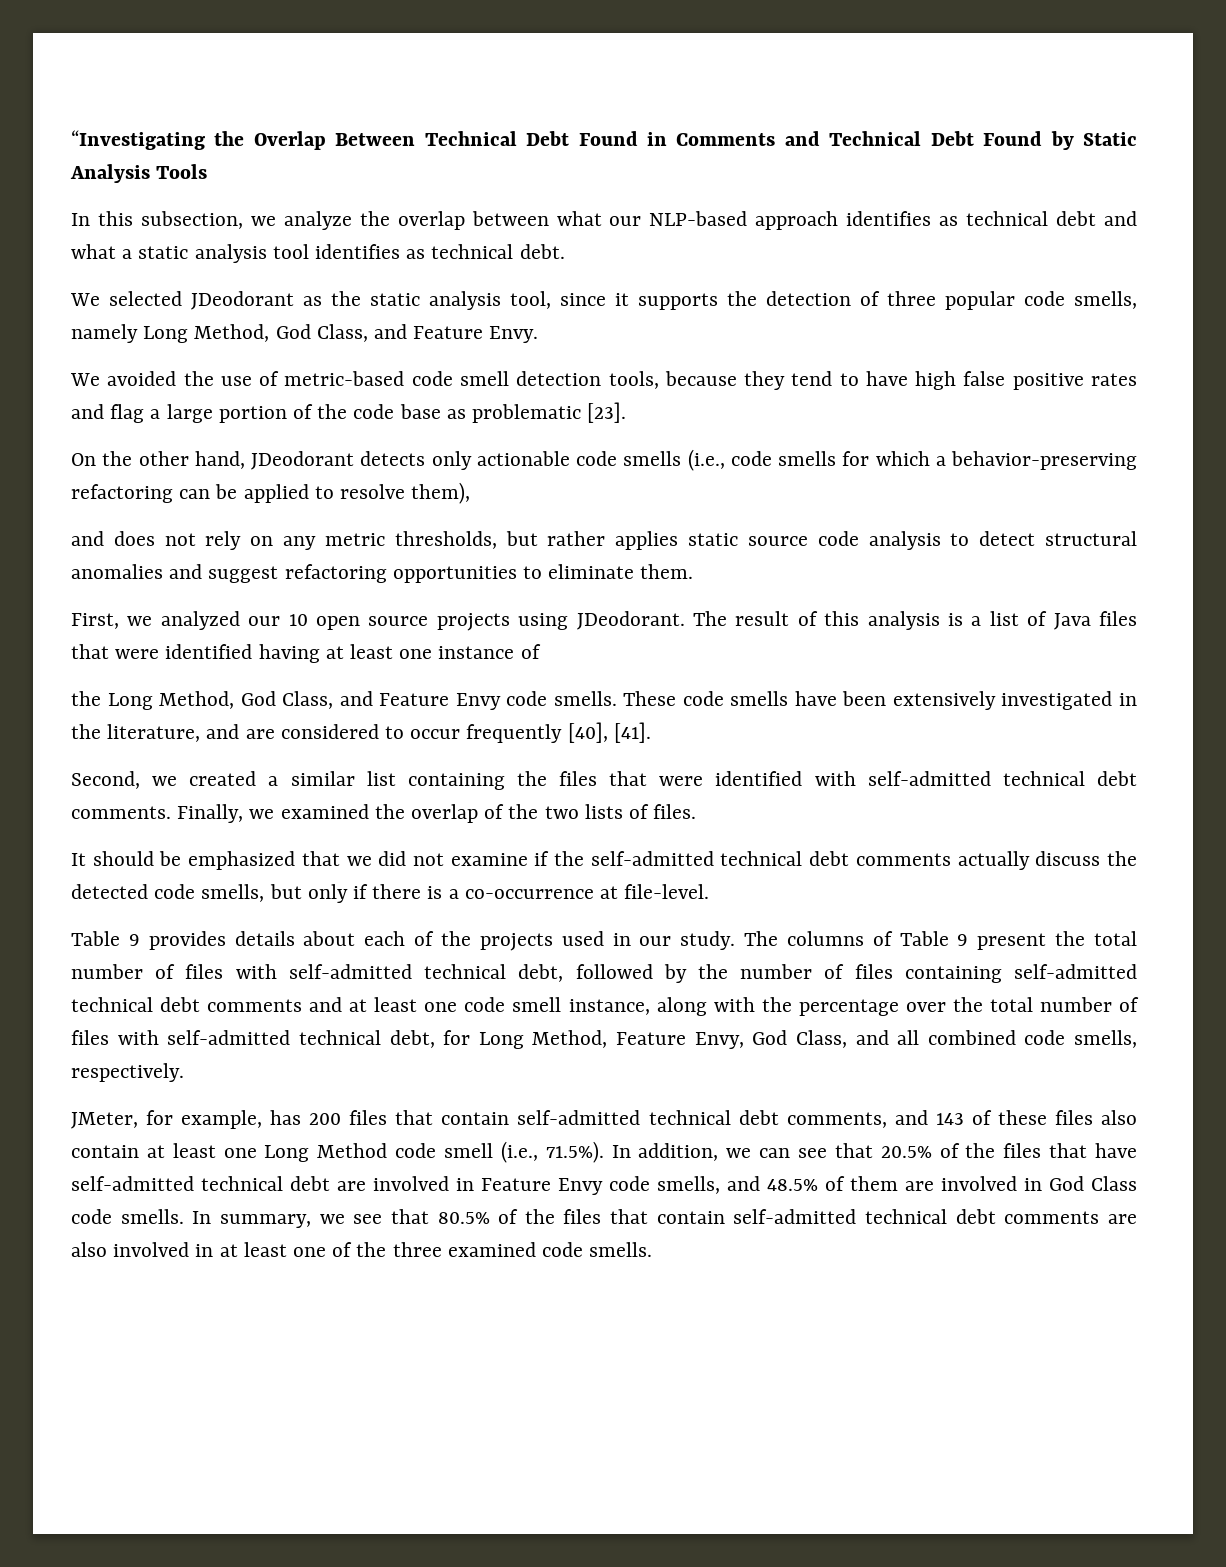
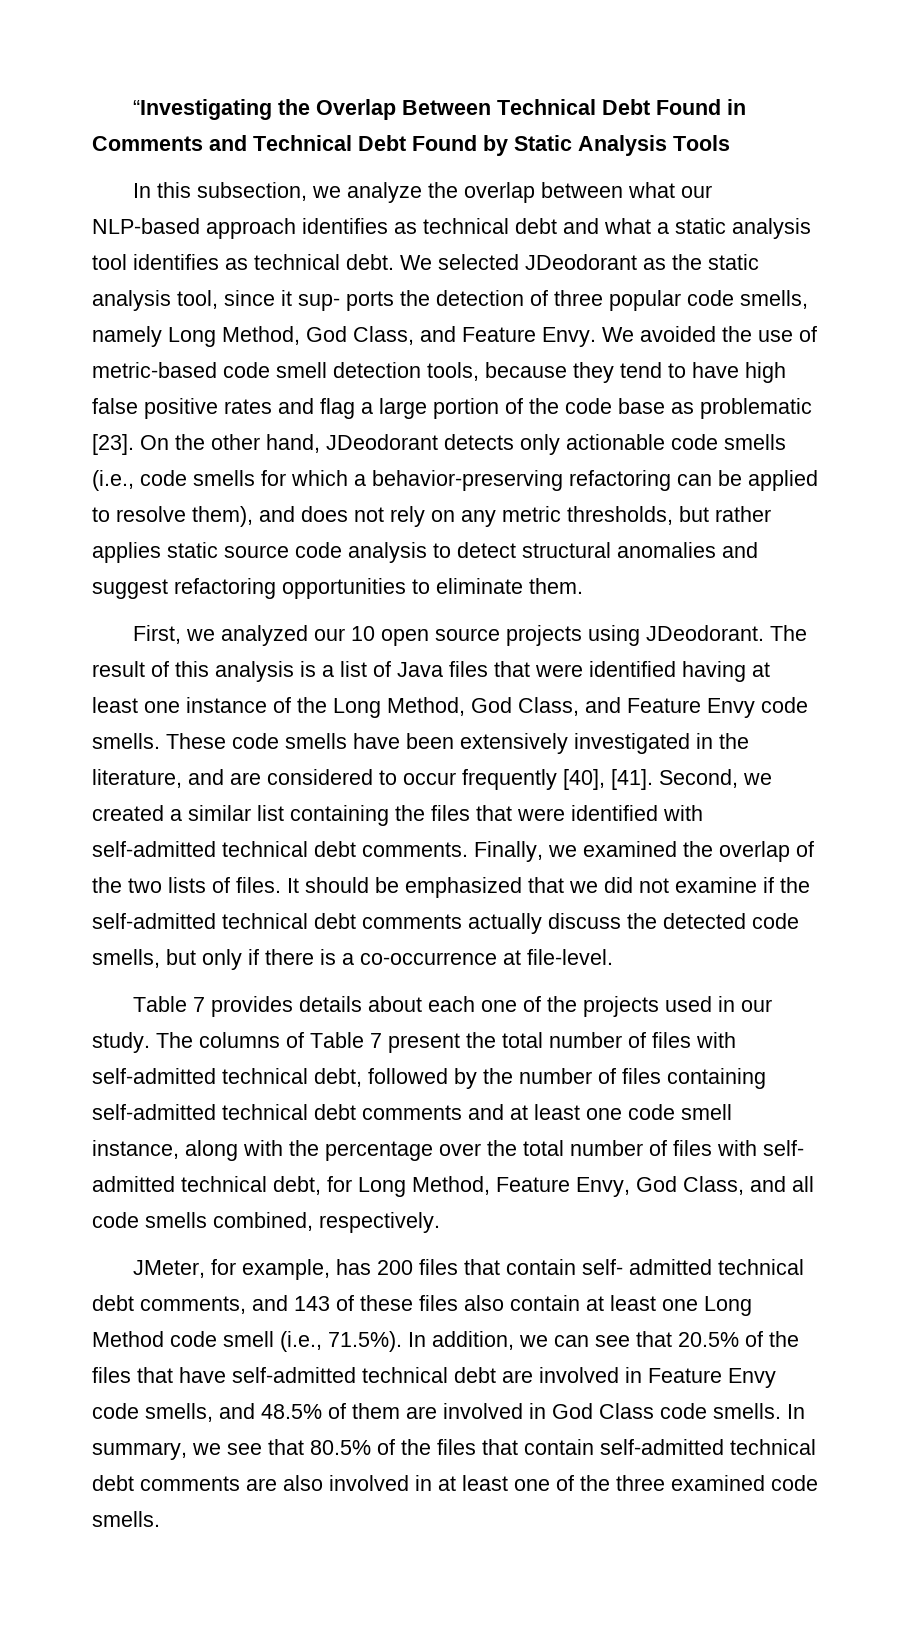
- In this subsection, we analyze the overlap between what our NLP-based approach identifies as technical debt and what a static analysis tool identifies as technical debt.
- We selected JDeodorant as the static analysis tool, since it supports the detection of three popular code smells, namely Long Method, God Class, and Feature Envy.
- We avoided the use of metric-based code smell detection tools, because they tend to have high false positive rates and flag a large portion of the code base as problematic [23].
- On the other hand, JDeodorant detects only actionable code smells (i.e., code smells for which a behavior-preserving refactoring can be applied to resolve them),
- and does not rely on any metric thresholds, but rather applies static source code analysis to detect structural anomalies and suggest refactoring opportunities to eliminate them.
+ In this subsection, we analyze the overlap between what our NLP-based approach identifies as technical debt and what a static analysis tool identifies as technical debt. We selected JDeodorant as the static analysis tool, since it sup- ports the detection of three popular code smells, namely Long Method, God Class, and Feature Envy. We avoided the use of metric-based code smell detection tools, because they tend to have high false positive rates and flag a large portion of the code base as problematic [23]. On the other hand, JDeodorant detects only actionable code smells (i.e., code smells for which a behavior-preserving refactoring can be applied to resolve them), and does not rely on any metric thresholds, but rather applies static source code analysis to detect structural anomalies and suggest refactoring opportunities to eliminate them.
- The result of this analysis is a list of Java files that were identified having at least one instance of
- the Long Method, God Class, and Feature Envy code smells.
+ The result of this analysis is a list of Java files that were identified having at least one instance of the Long Method, God Class, and Feature Envy code smells.
- These code smells have been extensively investigated in the literature, and are considered to occur frequently [40], [41].
- Second, we created a similar list containing the files that were identified with self-admitted technical debt comments.
+ These code smells have been extensively investigated in the literature, and are considered to occur frequently [40], [41]. Second, we created a similar list containing the files that were identified with self-admitted technical debt comments.
- Finally, we examined the overlap of the two lists of files.
- It should be emphasized that we did not examine if the self-admitted technical debt comments actually discuss the detected code smells, but only if there is a co-occurrence at file-level.
+ Finally, we examined the overlap of the two lists of files. It should be emphasized that we did not examine if the self-admitted technical debt comments actually discuss the detected code smells, but only if there is a co-occurrence at file-level.
- Table 9 provides details about each of the projects used in our study.
+ Table 7 provides details about each one of the projects used in our study.
- The columns of Table 9 present the total number of files with self-admitted technical debt, followed by the number of files containing self-admitted technical debt comments and at least one code smell instance, along with the percentage over the total number of files with self-admitted technical debt, for Long Method, Feature Envy, God Class, and all combined code smells, respectively.
+ The columns of Table 7 present the total number of files with self-admitted technical debt, followed by the number of files containing self-admitted technical debt comments and at least one code smell instance, along with the percentage over the total number of files with self- admitted technical debt, for Long Method, Feature Envy, God Class, and all code smells combined, respectively.
- JMeter, for example, has 200 files that contain self-admitted technical debt comments, and 143 of these files also contain at least one Long Method code smell (i.e., 71.5%). In addition, we can see that 20.5% of the files that have self-admitted technical debt are involved in Feature Envy code smells, and 48.5% of them are involved in God Class code smells.
+ JMeter, for example, has 200 files that contain self- admitted technical debt comments, and 143 of these files also contain at least one Long Method code smell (i.e., 71.5%). In addition, we can see that 20.5% of the files that have self-admitted technical debt are involved in Feature Envy code smells, and 48.5% of them are involved in God Class code smells.

